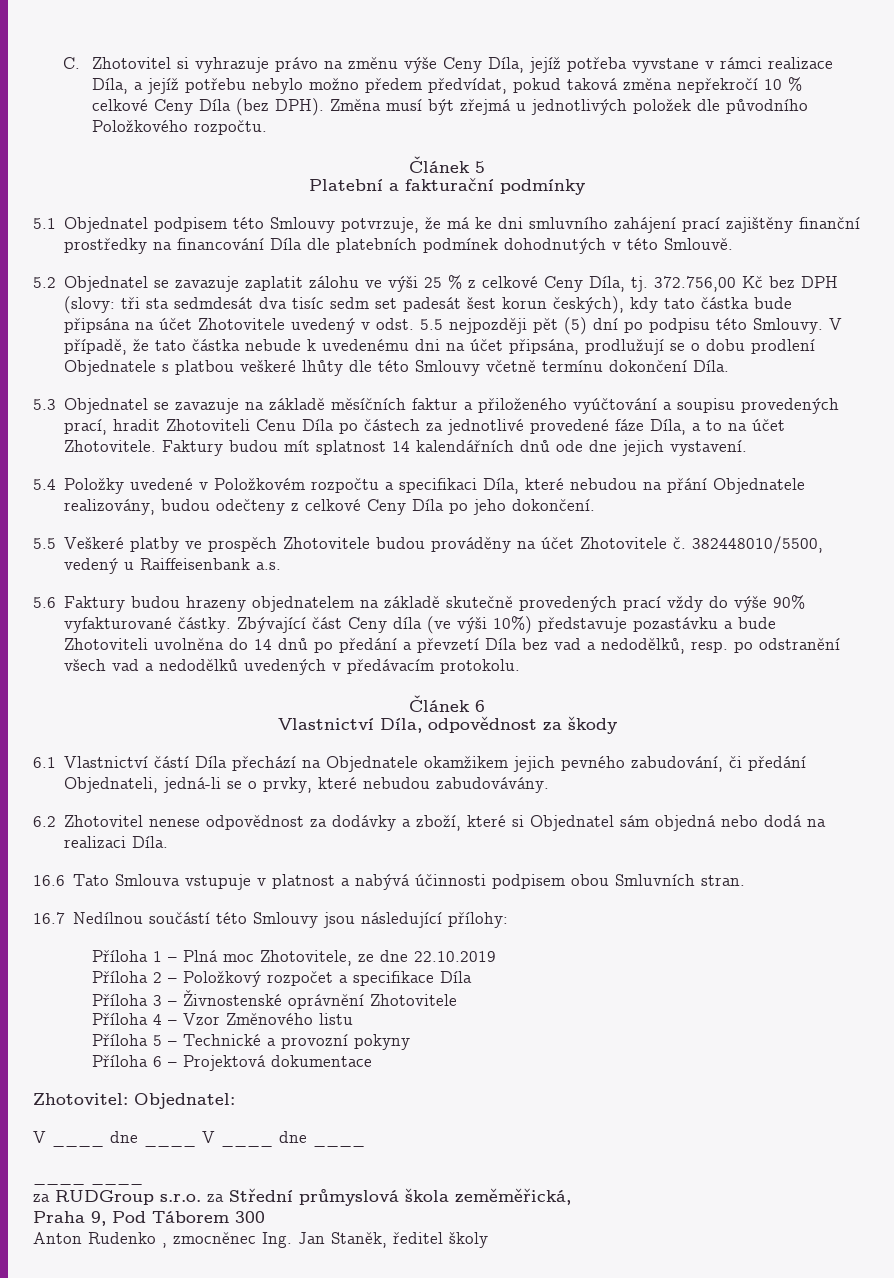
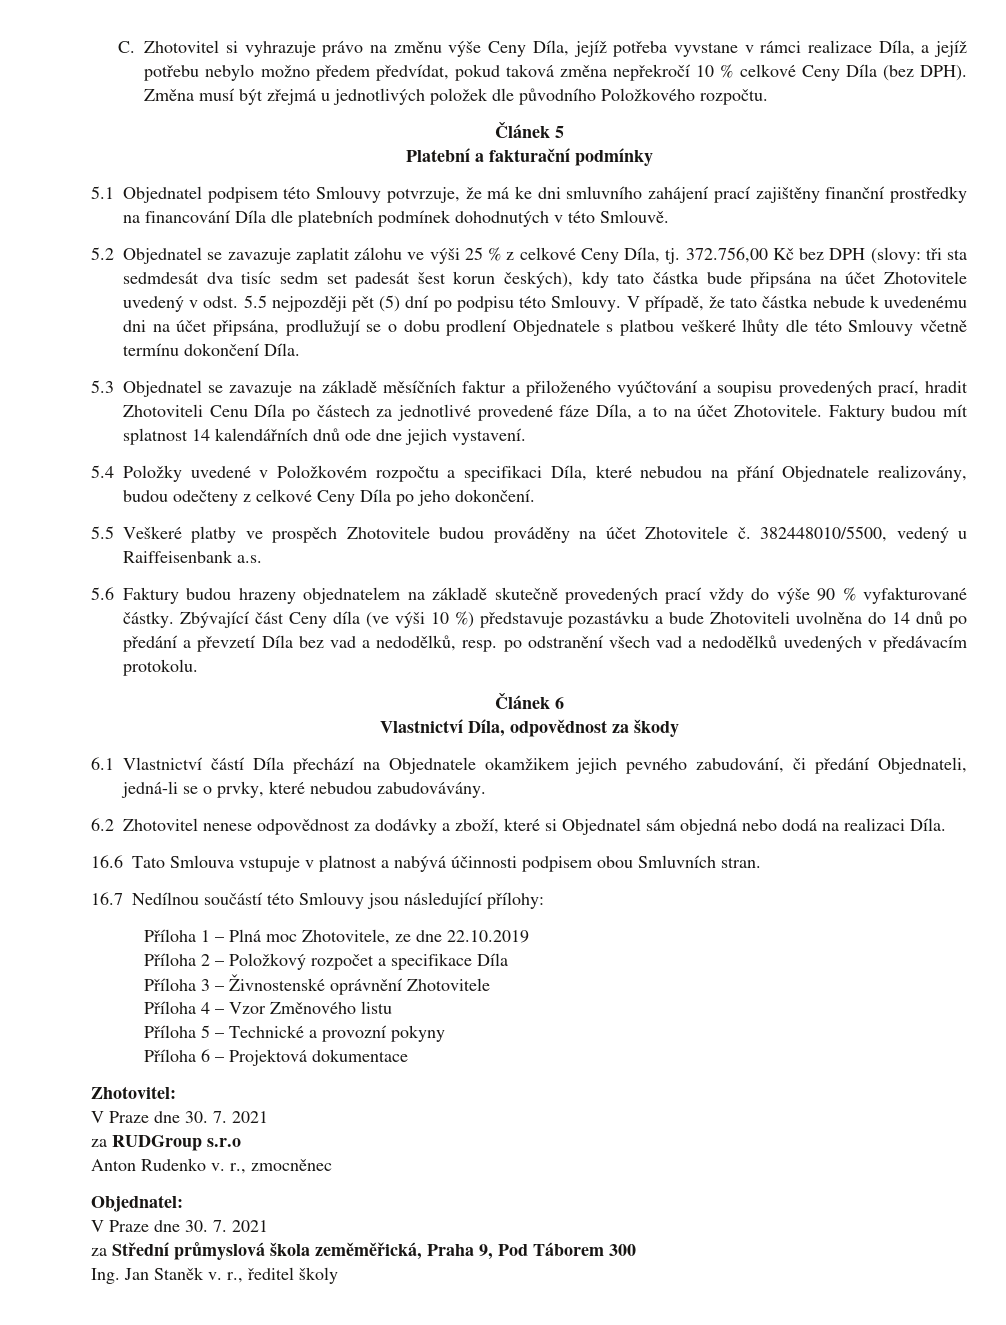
- 5.6 Faktury budou hrazeny objednatelem na základě skutečně provedených prací vždy do výše 90% vyfakturované částky.
+ 5.6 Faktury budou hrazeny objednatelem na základě skutečně provedených prací vždy do výše 90 % vyfakturované částky.
- Zbývající část Ceny díla (ve výši 10%) představuje pozastávku a bude Zhotoviteli uvolněna do 14 dnů po předání a převzetí Díla bez vad a nedodělků, resp. po odstranění všech vad a nedodělků uvedených v předávacím protokolu.
+ Zbývající část Ceny díla (ve výši 10 %) představuje pozastávku a bude Zhotoviteli uvolněna do 14 dnů po předání a převzetí Díla bez vad a nedodělků, resp. po odstranění všech vad a nedodělků uvedených v předávacím protokolu.
- Zhotovitel: Objednatel:
- V ____ dne ____ V ____ dne ____
- ____ ____
- za RUDGroup s.r.o. za Střední průmyslová škola zeměměřická,
- Praha 9, Pod Táborem 300
+ Zhotovitel:
+ V Praze dne 30. 7. 2021
+ za RUDGroup s.r.o
+ Anton Rudenko v. r., zmocněnec
+ Objednatel:
+ V Praze dne 30. 7. 2021
+ za Střední průmyslová škola zeměměřická, Praha 9, Pod Táborem 300
- Anton Rudenko , zmocněnec Ing. Jan Staněk, ředitel školy
+ Ing. Jan Staněk v. r., ředitel školy

